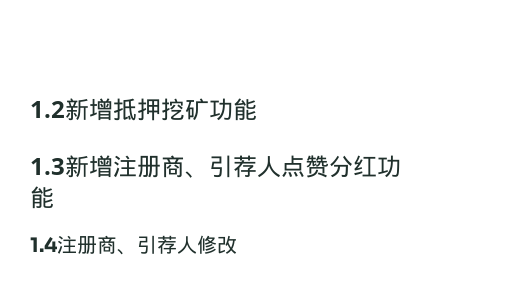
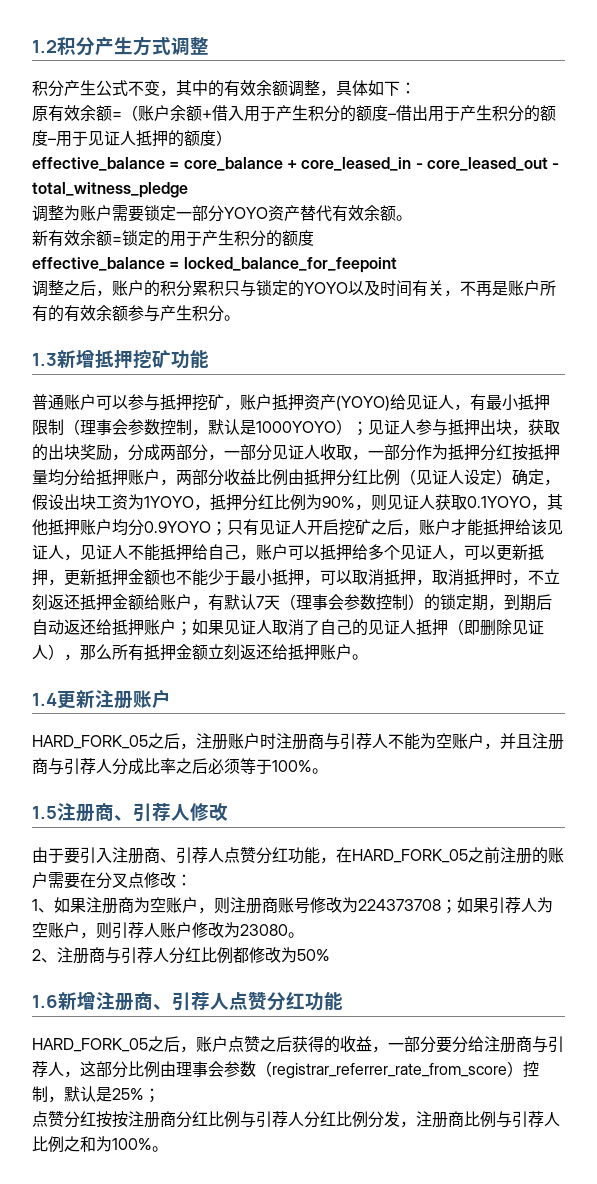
- 1.2新增抵押挖矿功能
- 1.3新增注册商、引荐人点赞分红功能
+ 1.2积分产生方式调整
+ 积分产生公式不变，其中的有效余额调整，具体如下：
+ 原有效余额=（账户余额+借入用于产生积分的额度–借出用于产生积分的额度–用于见证人抵押的额度）
+ effective_balance = core_balance + core_leased_in - core_leased_out - total_witness_pledge
+ 调整为账户需要锁定一部分YOYO资产替代有效余额。
+ 新有效余额=锁定的用于产生积分的额度
+ effective_balance = locked_balance_for_feepoint
+ 调整之后，账户的积分累积只与锁定的YOYO以及时间有关，不再是账户所有的有效余额参与产生积分。
+ 1.3新增抵押挖矿功能
+ 普通账户可以参与抵押挖矿，账户抵押资产(YOYO)给见证人，有最小抵押限制（理事会参数控制，默认是1000YOYO）；见证人参与抵押出块，获取的出块奖励，分成两部分，一部分见证人收取，一部分作为抵押分红按抵押量均分给抵押账户，两部分收益比例由抵押分红比例（见证人设定）确定，假设出块工资为1YOYO，抵押分红比例为90%，则见证人获取0.1YOYO，其他抵押账户均分0.9YOYO；只有见证人开启挖矿之后，账户才能抵押给该见证人，见证人不能抵押给自己，账户可以抵押给多个见证人，可以更新抵押，更新抵押金额也不能少于最小抵押，可以取消抵押，取消抵押时，不立刻返还抵押金额给账户，有默认7天（理事会参数控制）的锁定期，到期后自动返还给抵押账户；如果见证人取消了自己的见证人抵押（即删除见证人），那么所有抵押金额立刻返还给抵押账户。
+ 1.4更新注册账户
+ HARD_FORK_05之后，注册账户时注册商与引荐人不能为空账户，并且注册商与引荐人分成比率之后必须等于100%。
+ 1.5注册商、引荐人修改
+ 由于要引入注册商、引荐人点赞分红功能，在HARD_FORK_05之前注册的账户需要在分叉点修改：
+ 1、如果注册商为空账户，则注册商账号修改为224373708；如果引荐人为空账户，则引荐人账户修改为23080。
+ 2、注册商与引荐人分红比例都修改为50%
+ 1.6新增注册商、引荐人点赞分红功能
- 1.4注册商、引荐人修改
+ HARD_FORK_05之后，账户点赞之后获得的收益，一部分要分给注册商与引荐人，这部分比例由理事会参数（registrar_referrer_rate_from_score）控制，默认是25%；
+ 点赞分红按按注册商分红比例与引荐人分红比例分发，注册商比例与引荐人比例之和为100%。

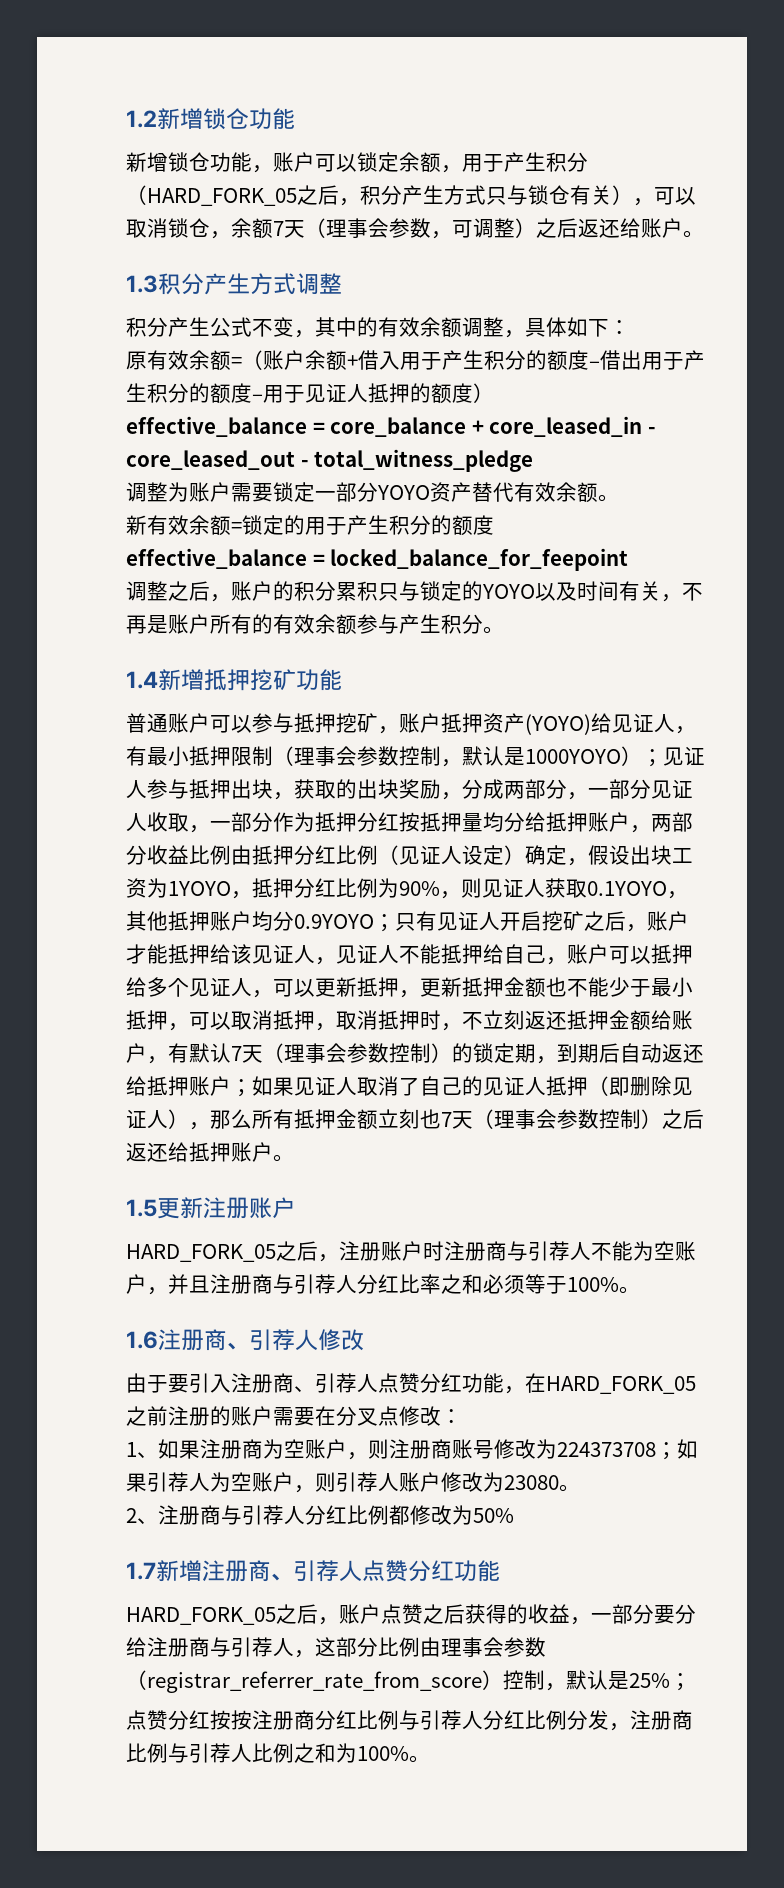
- 1.2积分产生方式调整
+ 1.2新增锁仓功能
+ 新增锁仓功能，账户可以锁定余额，用于产生积分（HARD_FORK_05之后，积分产生方式只与锁仓有关），可以取消锁仓，余额7天（理事会参数，可调整）之后返还给账户。
+ 1.3积分产生方式调整
- 1.3新增抵押挖矿功能
+ 1.4新增抵押挖矿功能
- 如果见证人取消了自己的见证人抵押（即删除见证人），那么所有抵押金额立刻返还给抵押账户。
+ 如果见证人取消了自己的见证人抵押（即删除见证人），那么所有抵押金额立刻也7天（理事会参数控制）之后返还给抵押账户。
- 1.4更新注册账户
+ 1.5更新注册账户
- HARD_FORK_05之后，注册账户时注册商与引荐人不能为空账户，并且注册商与引荐人分成比率之后必须等于100%。
+ HARD_FORK_05之后，注册账户时注册商与引荐人不能为空账户，并且注册商与引荐人分红比率之和必须等于100%。
- 1.5注册商、引荐人修改
+ 1.6注册商、引荐人修改
- 1.6新增注册商、引荐人点赞分红功能
+ 1.7新增注册商、引荐人点赞分红功能

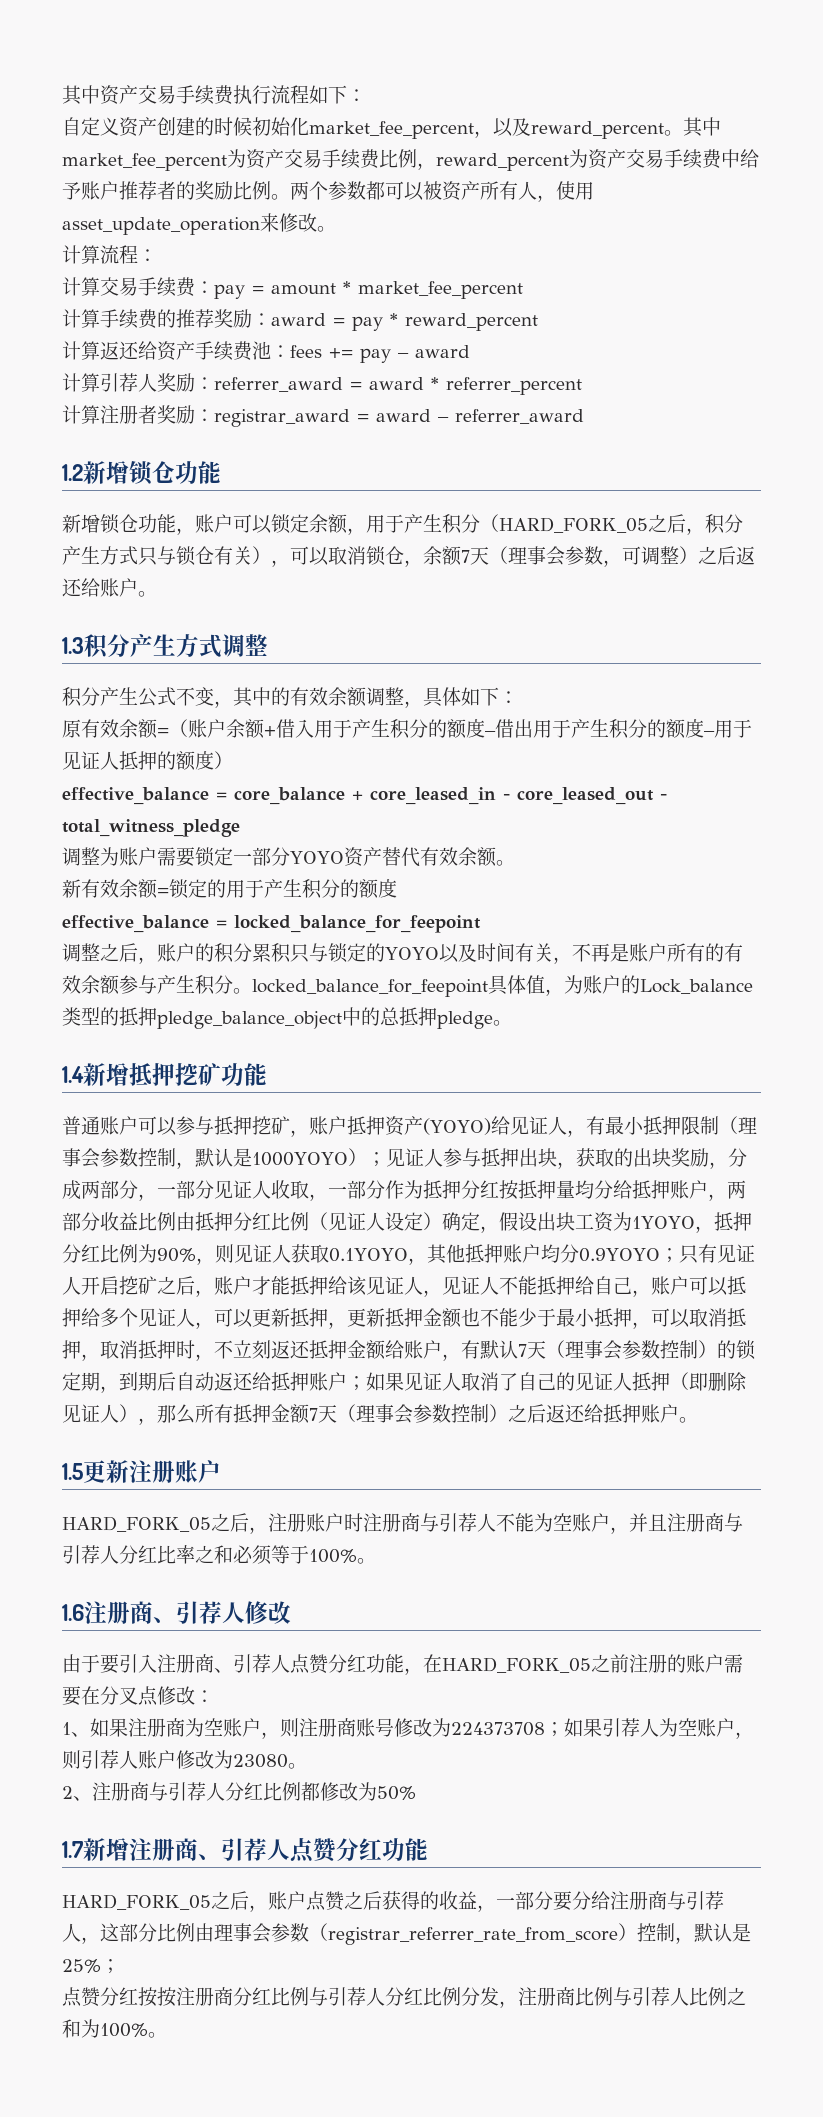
+ 其中资产交易手续费执行流程如下：
+ 自定义资产创建的时候初始化market_fee_percent，以及reward_percent。其中market_fee_percent为资产交易手续费比例，reward_percent为资产交易手续费中给予账户推荐者的奖励比例。两个参数都可以被资产所有人，使用asset_update_operation来修改。
+ 计算流程：
+ 计算交易手续费：pay = amount * market_fee_percent
+ 计算手续费的推荐奖励：award = pay * reward_percent
+ 计算返还给资产手续费池：fees += pay – award
+ 计算引荐人奖励：referrer_award = award * referrer_percent
+ 计算注册者奖励：registrar_award = award – referrer_award
- 调整之后，账户的积分累积只与锁定的YOYO以及时间有关，不再是账户所有的有效余额参与产生积分。
+ 调整之后，账户的积分累积只与锁定的YOYO以及时间有关，不再是账户所有的有效余额参与产生积分。locked_balance_for_feepoint具体值，为账户的Lock_balance类型的抵押pledge_balance_object中的总抵押pledge。
- 如果见证人取消了自己的见证人抵押（即删除见证人），那么所有抵押金额立刻也7天（理事会参数控制）之后返还给抵押账户。
+ 如果见证人取消了自己的见证人抵押（即删除见证人），那么所有抵押金额7天（理事会参数控制）之后返还给抵押账户。

